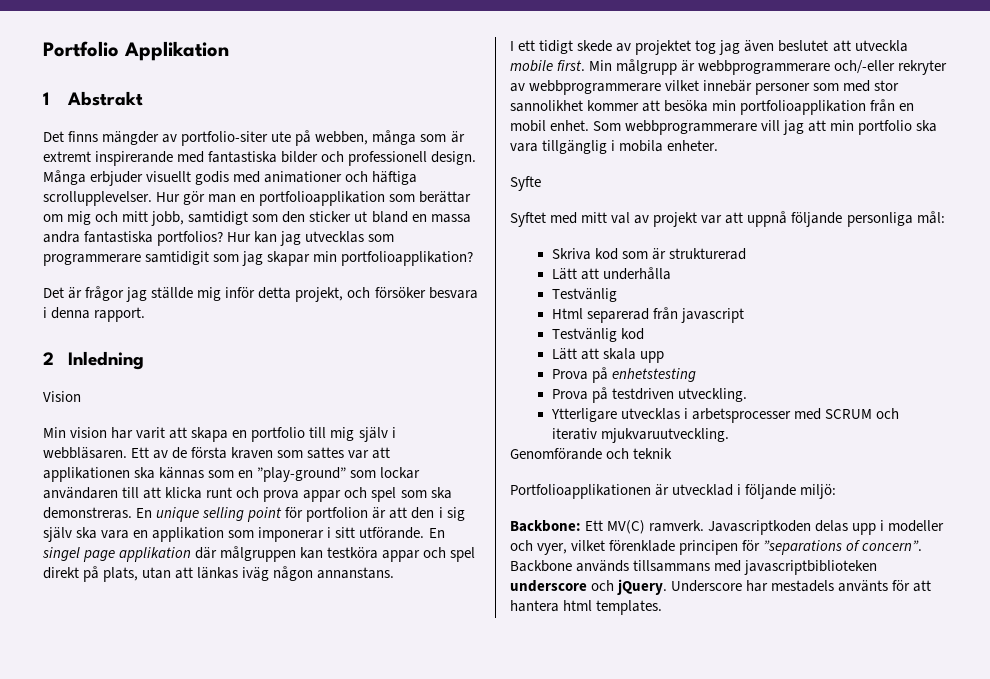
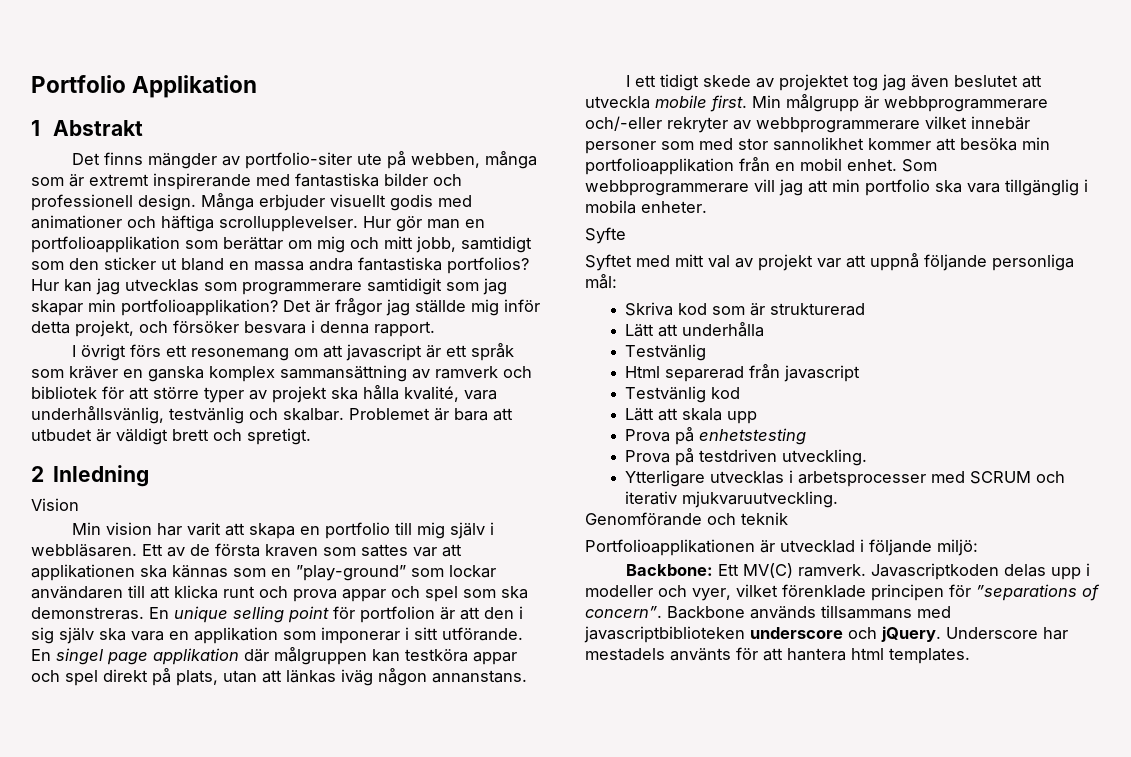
- Hur kan jag utvecklas som programmerare samtidigit som jag skapar min portfolioapplikation?
- Det är frågor jag ställde mig inför detta projekt, och försöker besvara i denna rapport.
+ Hur kan jag utvecklas som programmerare samtidigit som jag skapar min portfolioapplikation? Det är frågor jag ställde mig inför detta projekt, och försöker besvara i denna rapport.
+ I övrigt förs ett resonemang om att javascript är ett språk som kräver en ganska komplex sammansättning av ramverk och bibliotek för att större typer av projekt ska hålla kvalité, vara underhållsvänlig, testvänlig och skalbar. Problemet är bara att utbudet är väldigt brett och spretigt.

